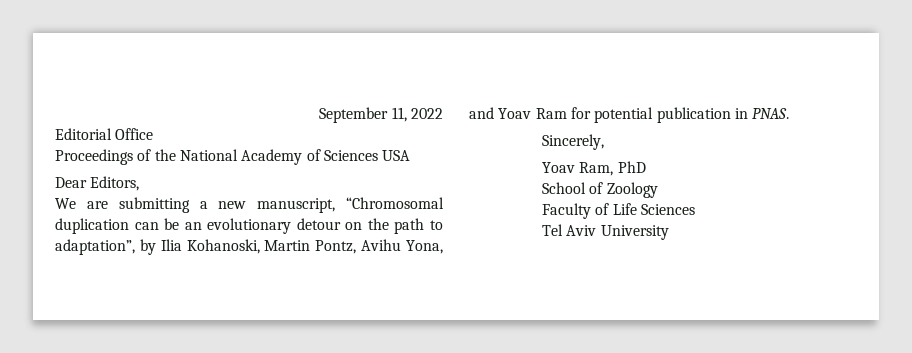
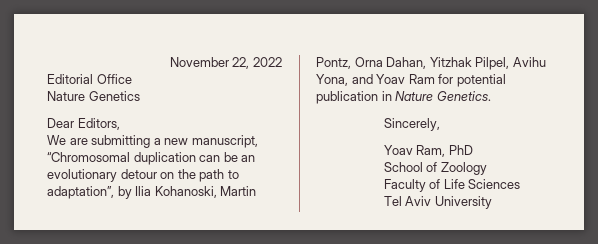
- September 11, 2022
+ November 22, 2022
- Proceedings of the National Academy of Sciences USA
+ Nature Genetics
- We are submitting a new manuscript, “Chromosomal duplication can be an evolutionary detour on the path to adaptation”, by Ilia Kohanoski, Martin Pontz, Avihu Yona, and Yoav Ram for potential publication in PNAS.
+ We are submitting a new manuscript, “Chromosomal duplication can be an evolutionary detour on the path to adaptation”, by Ilia Kohanoski, Martin Pontz, Orna Dahan, Yitzhak Pilpel, Avihu Yona, and Yoav Ram for potential publication in Nature Genetics.

